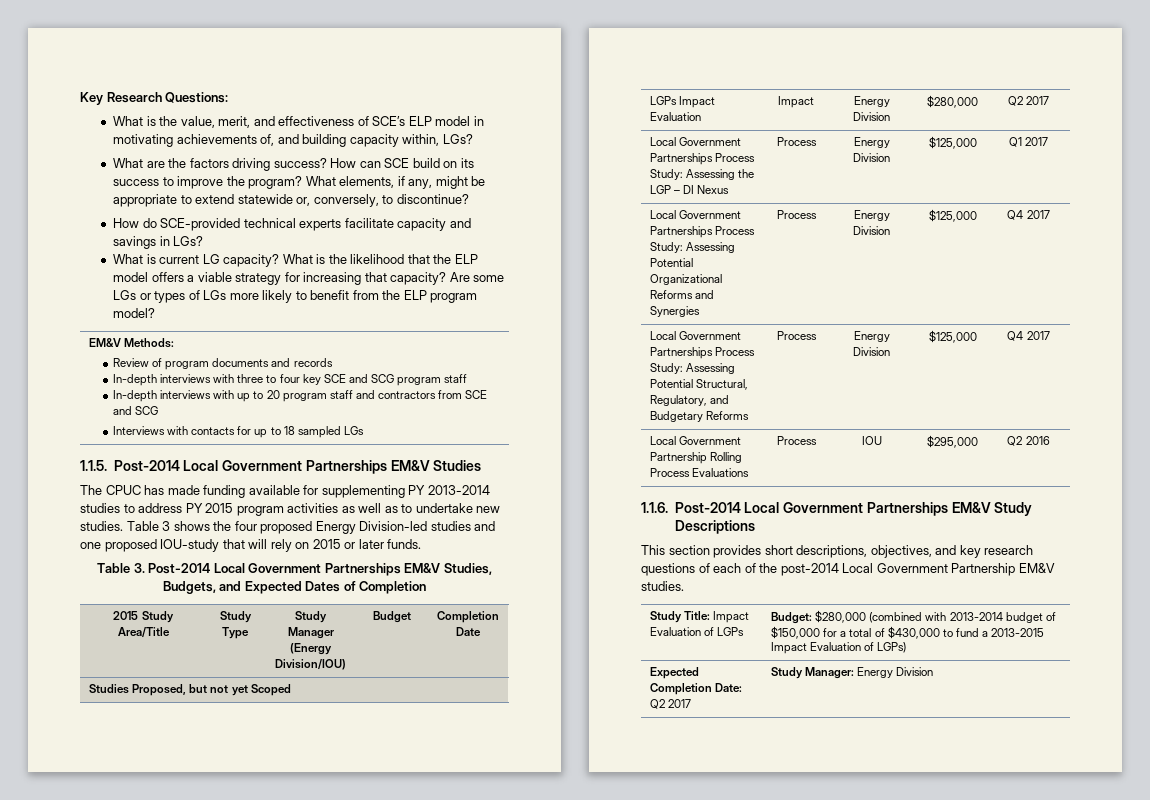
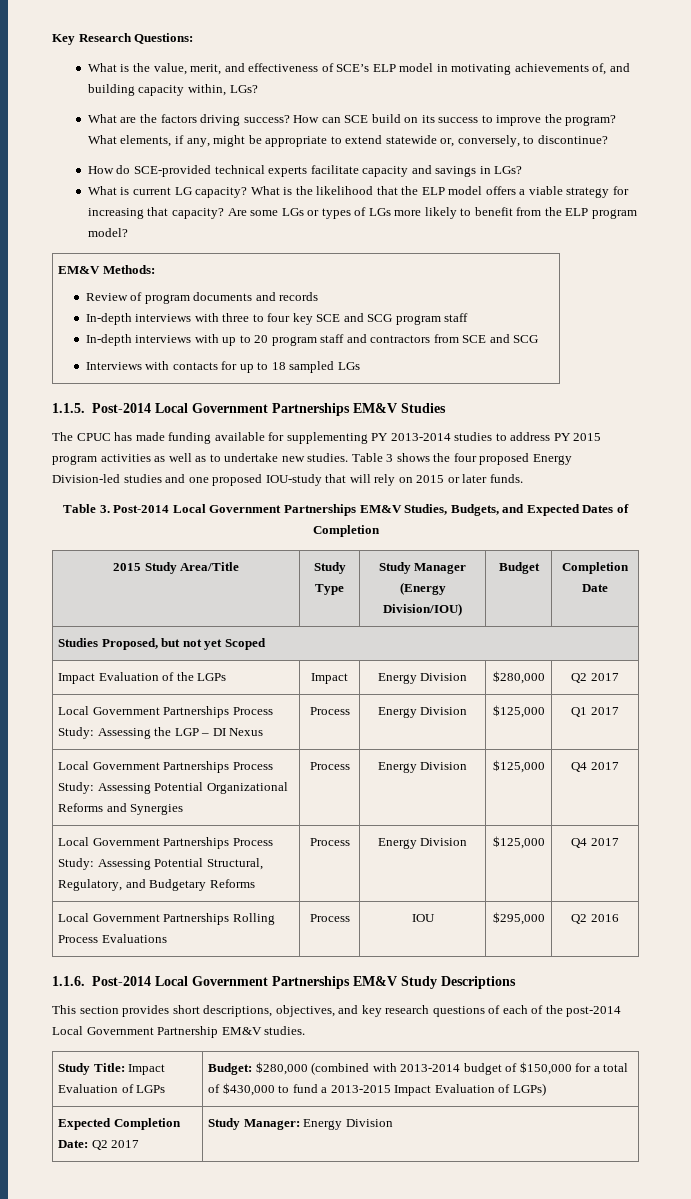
- LGPs Impact Evaluation | Impact | Energy Division | $280,000 | Q2 2017
+ Impact Evaluation of the LGPs | Impact | Energy Division | $280,000 | Q2 2017
- Local Government Partnership Rolling Process Evaluations | Process | IOU | $295,000 | Q2 2016
+ Local Government Partnerships Rolling Process Evaluations | Process | IOU | $295,000 | Q2 2016

